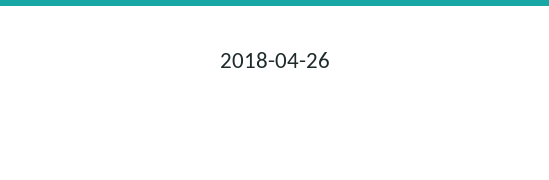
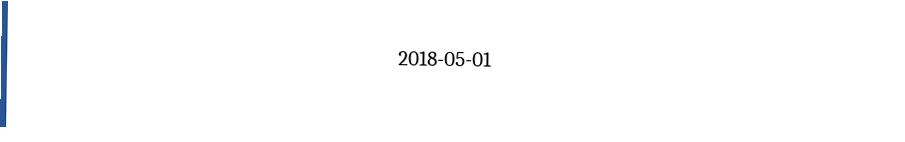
- 2018-04-26
+ 2018-05-01

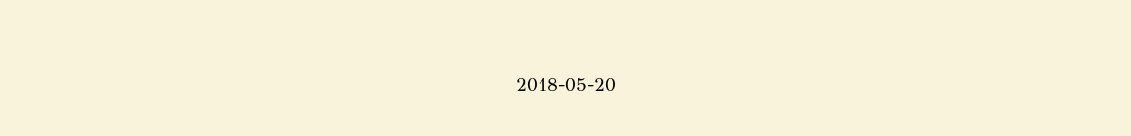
- 2018-05-01
+ 2018-05-20

